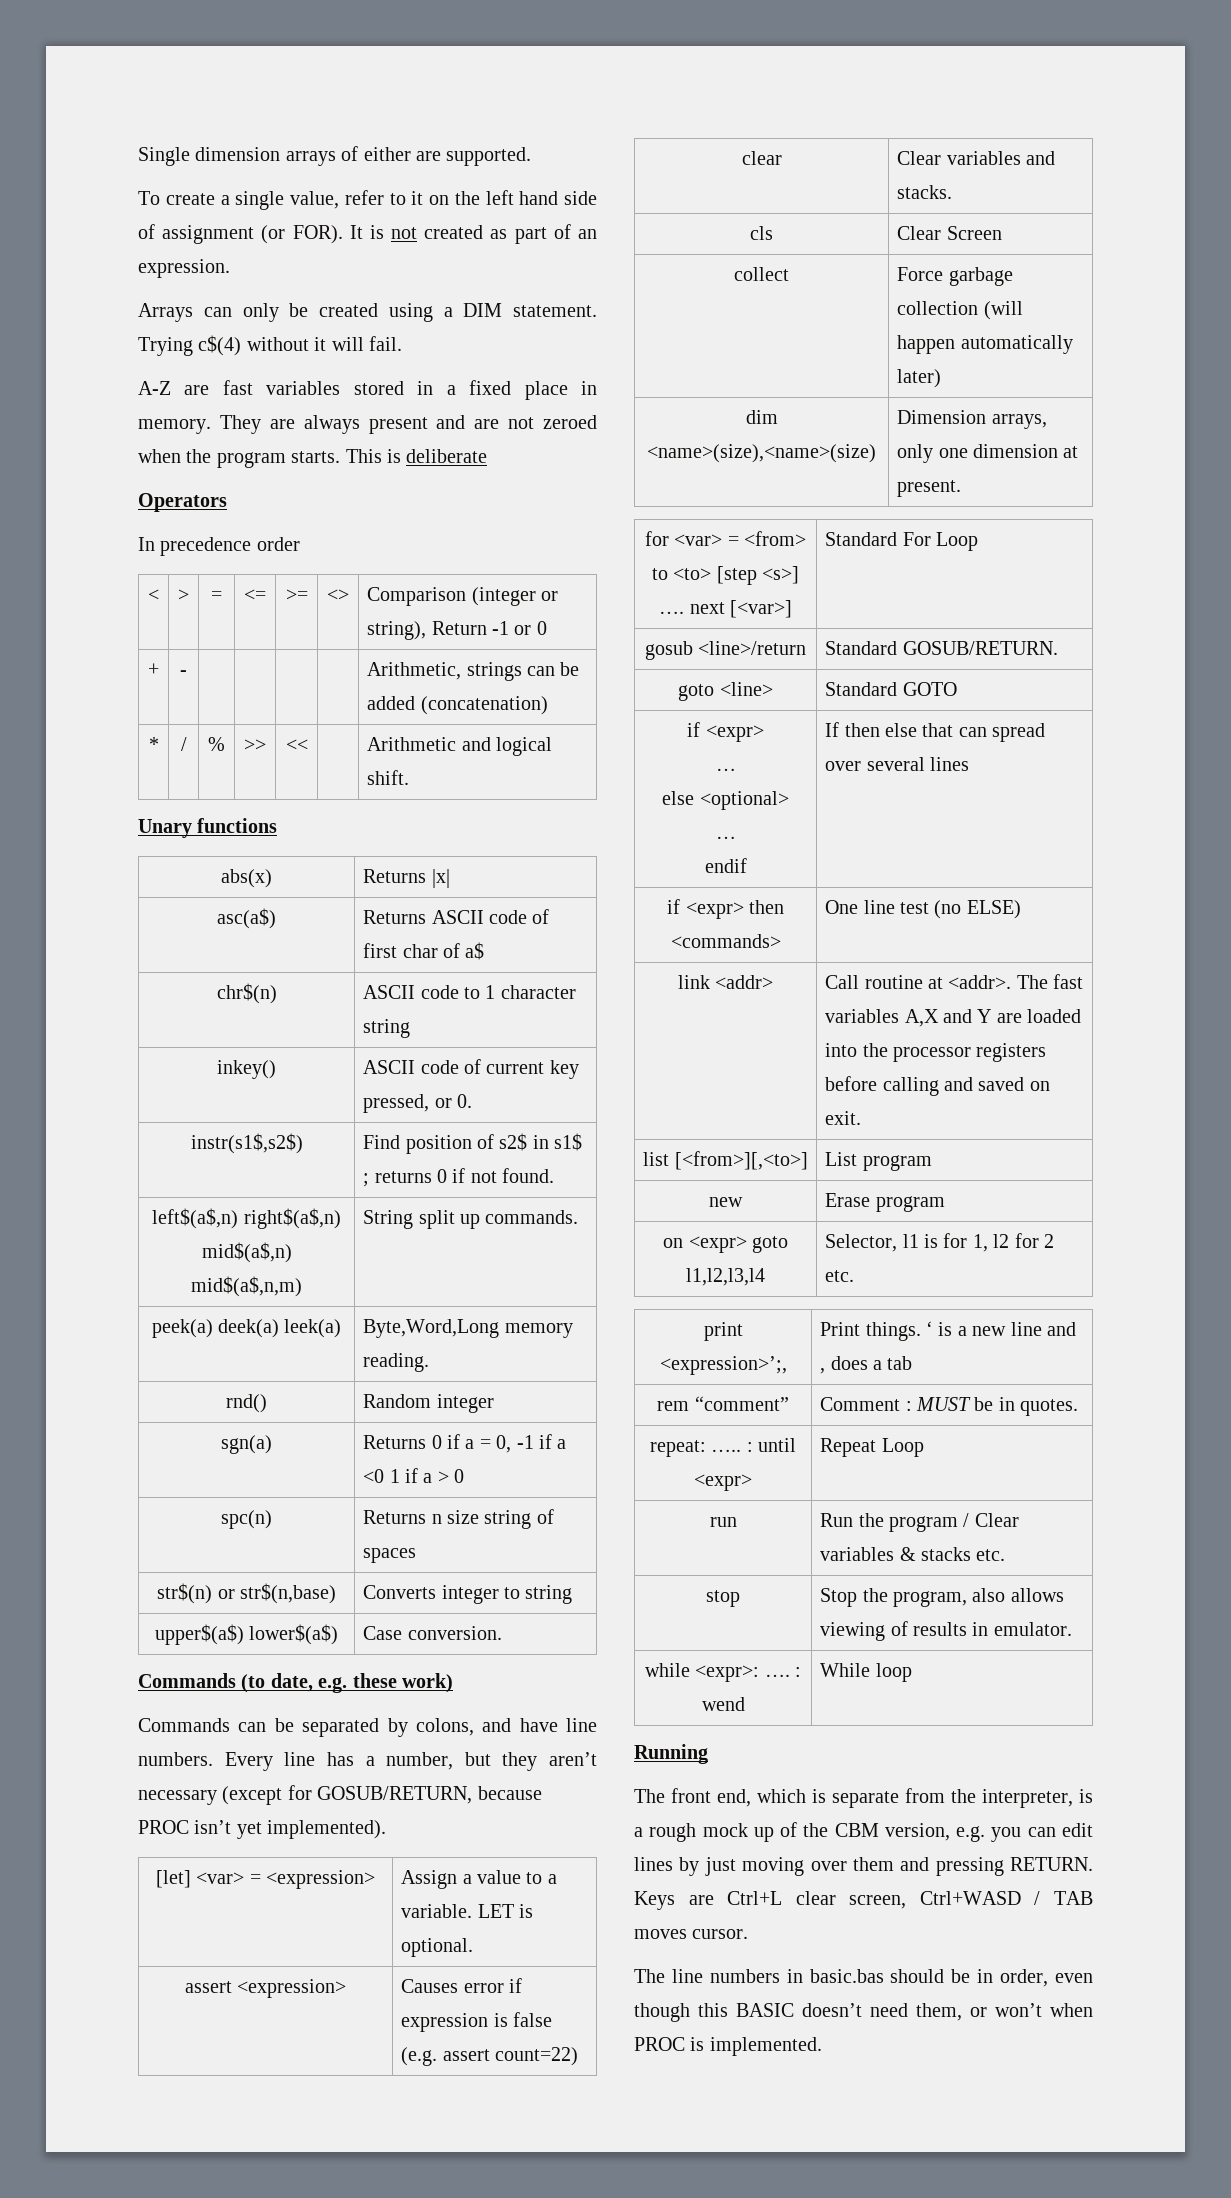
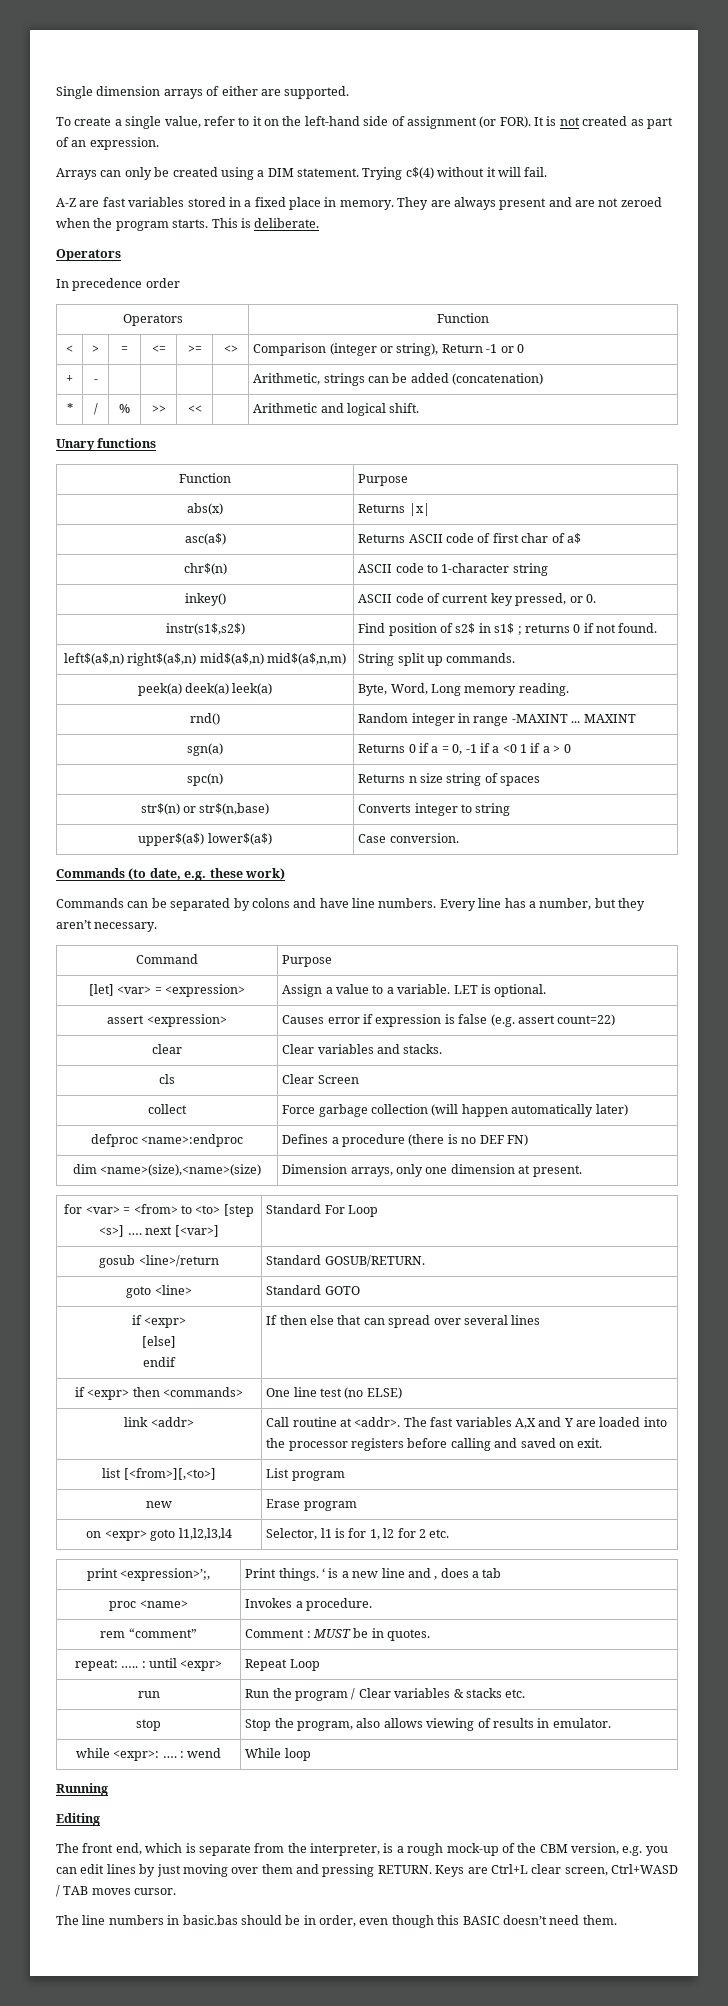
- To create a single value, refer to it on the left hand side of assignment (or FOR).
+ To create a single value, refer to it on the left-hand side of assignment (or FOR).
- This is deliberate
+ This is deliberate.
+ Operators | Function
+ Function | Purpose
- chr$(n) | ASCII code to 1 character string
+ chr$(n) | ASCII code to 1-character string
- peek(a) deek(a) leek(a) | Byte,Word,Long memory reading.
+ peek(a) deek(a) leek(a) | Byte, Word, Long memory reading.
- rnd() | Random integer
+ rnd() | Random integer in range -MAXINT ... MAXINT
- Commands can be separated by colons, and have line numbers.
+ Commands can be separated by colons and have line numbers.
- Every line has a number, but they aren’t necessary (except for GOSUB/RETURN, because PROC isn’t yet implemented).
+ Every line has a number, but they aren’t necessary.
+ Command | Purpose
+ defproc <name>:endproc | Defines a procedure (there is no DEF FN)
  goto <line> | Standard GOTO
  if <expr>
- …
- else <optional>
- …
+ [else]
+ proc <name> | Invokes a procedure.
+ Editing
- The front end, which is separate from the interpreter, is a rough mock up of the CBM version, e.g. you can edit lines by just moving over them and pressing RETURN.
+ The front end, which is separate from the interpreter, is a rough mock-up of the CBM version, e.g. you can edit lines by just moving over them and pressing RETURN.
- The line numbers in basic.bas should be in order, even though this BASIC doesn’t need them, or won’t when PROC is implemented.
+ The line numbers in basic.bas should be in order, even though this BASIC doesn’t need them.

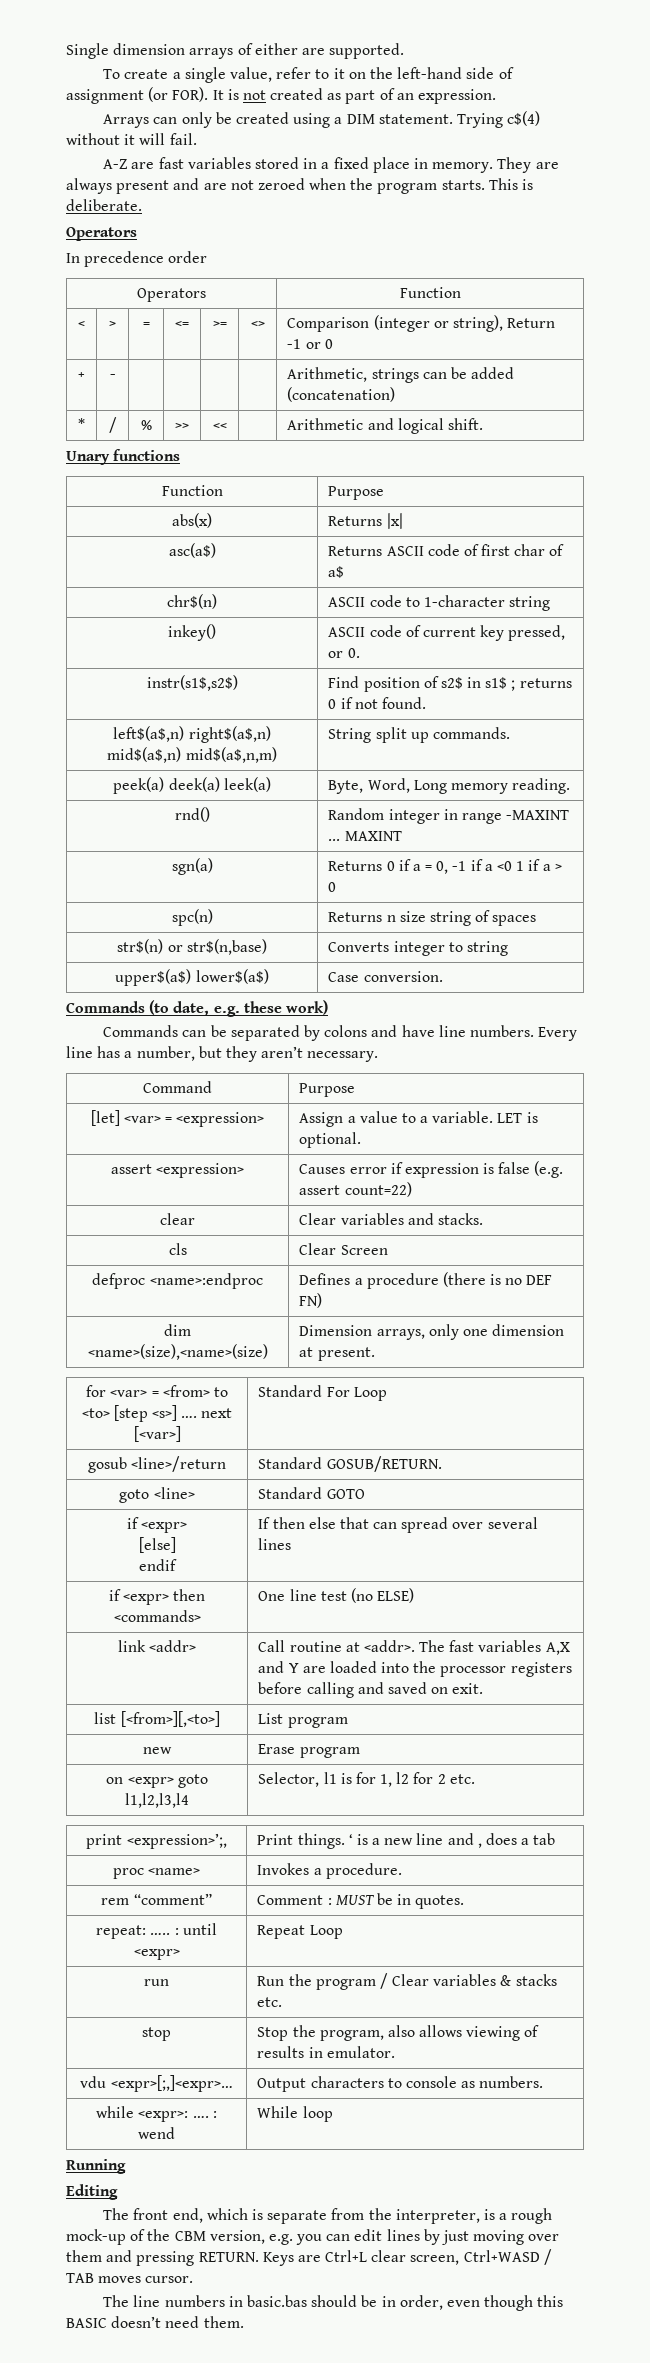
- collect | Force garbage collection (will happen automatically later)
+ vdu <expr>[;,]<expr>… | Output characters to console as numbers.

